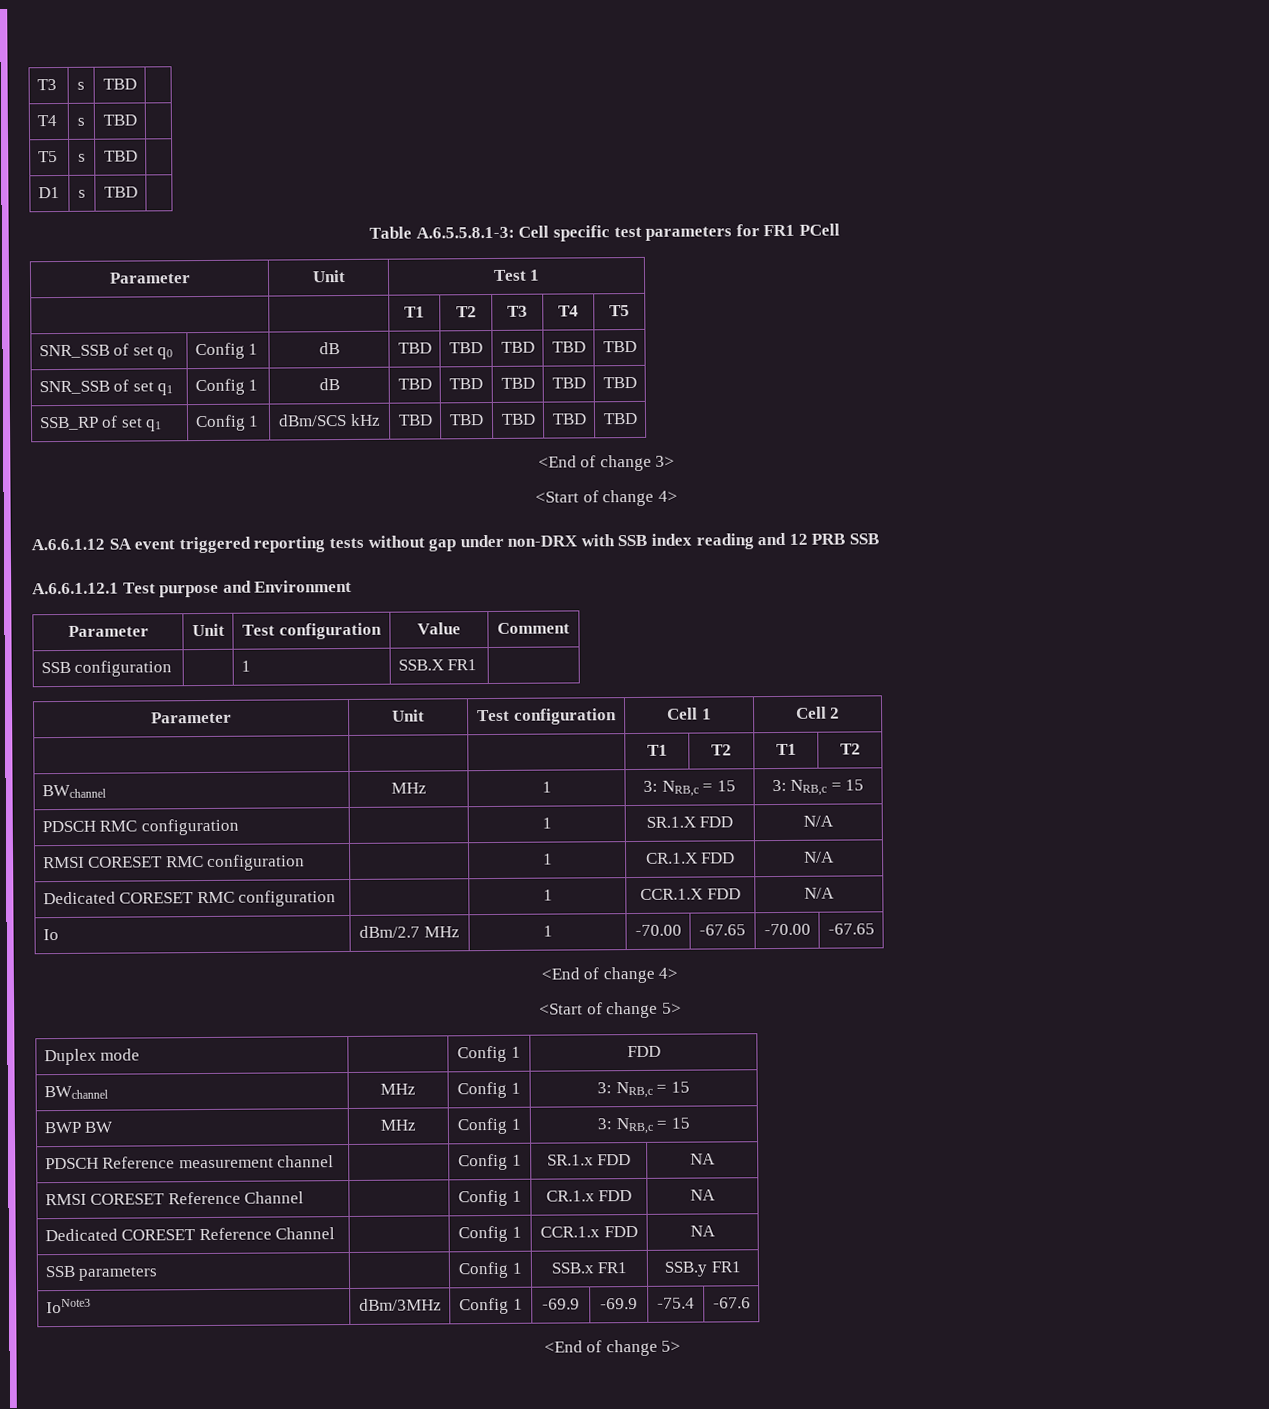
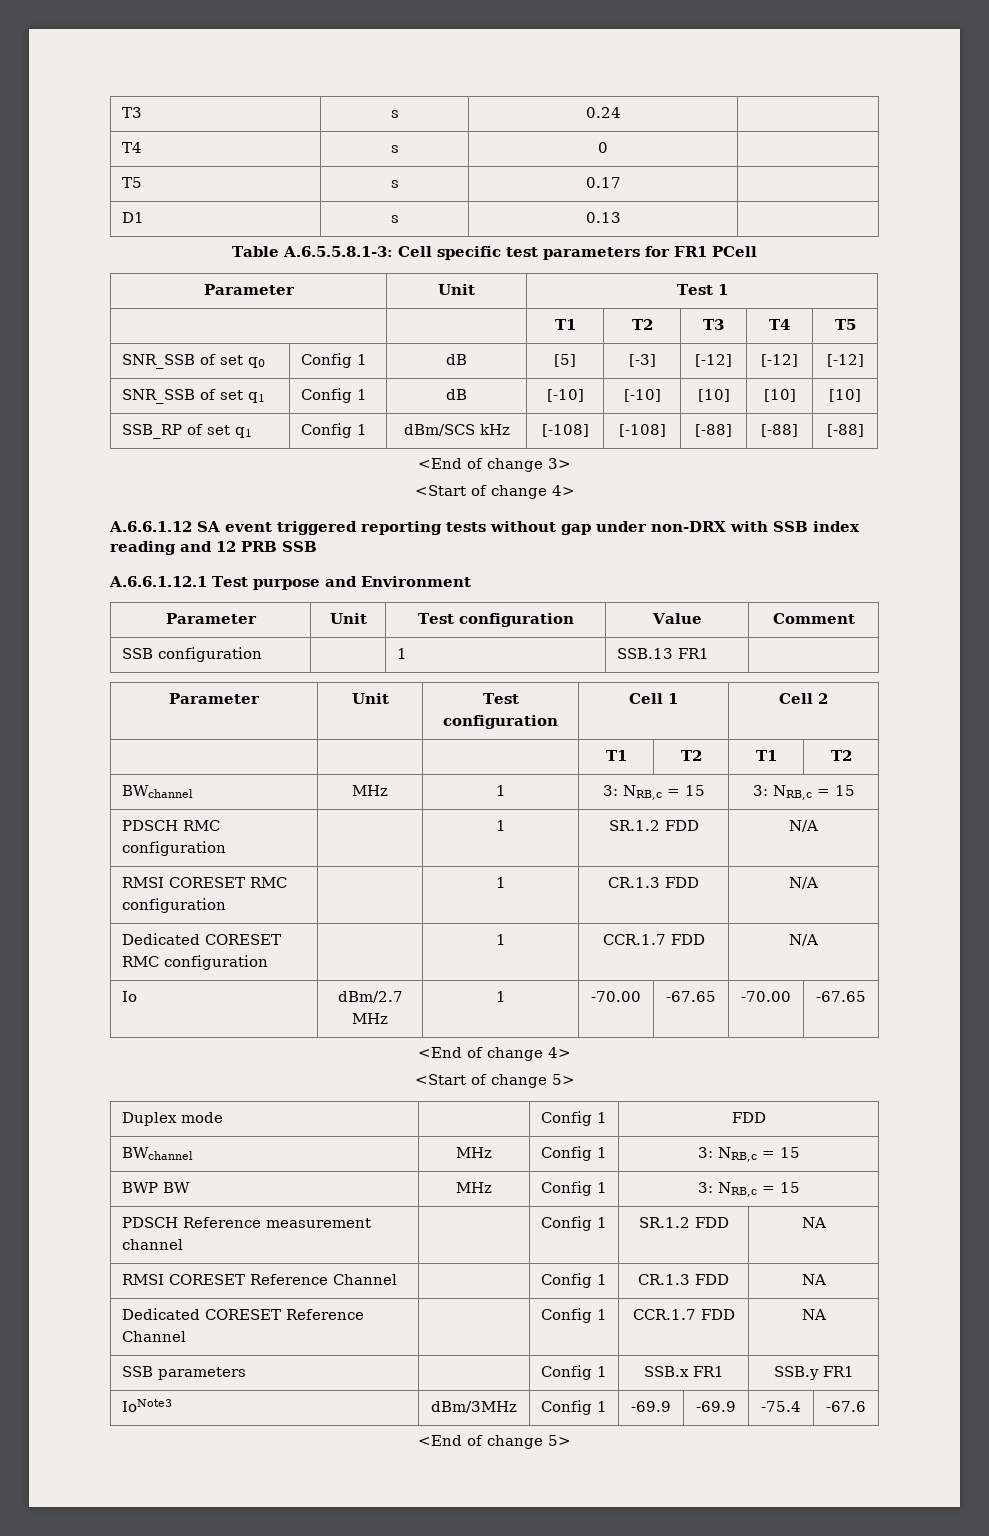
- T3 | s | TBD |
+ T3 | s | 0.24 |
- T4 | s | TBD |
+ T4 | s | 0 |
- T5 | s | TBD |
+ T5 | s | 0.17 |
- D1 | s | TBD |
+ D1 | s | 0.13 |
- SNR_SSB of set q0 | Config 1 | dB | TBD | TBD | TBD | TBD | TBD
+ SNR_SSB of set q0 | Config 1 | dB | [5] | [-3] | [-12] | [-12] | [-12]
- SNR_SSB of set q1 | Config 1 | dB | TBD | TBD | TBD | TBD | TBD
+ SNR_SSB of set q1 | Config 1 | dB | [-10] | [-10] | [10] | [10] | [10]
- SSB_RP of set q1 | Config 1 | dBm/SCS kHz | TBD | TBD | TBD | TBD | TBD
+ SSB_RP of set q1 | Config 1 | dBm/SCS kHz | [-108] | [-108] | [-88] | [-88] | [-88]
- SSB configuration | | 1 | SSB.X FR1 |
+ SSB configuration | | 1 | SSB.13 FR1 |
- PDSCH RMC configuration | | 1 | SR.1.X FDD | N/A
+ PDSCH RMC configuration | | 1 | SR.1.2 FDD | N/A
- RMSI CORESET RMC configuration | | 1 | CR.1.X FDD | N/A
+ RMSI CORESET RMC configuration | | 1 | CR.1.3 FDD | N/A
- Dedicated CORESET RMC configuration | | 1 | CCR.1.X FDD | N/A
+ Dedicated CORESET RMC configuration | | 1 | CCR.1.7 FDD | N/A
- PDSCH Reference measurement channel | | Config 1 | SR.1.x FDD | NA
+ PDSCH Reference measurement channel | | Config 1 | SR.1.2 FDD | NA
- RMSI CORESET Reference Channel | | Config 1 | CR.1.x FDD | NA
+ RMSI CORESET Reference Channel | | Config 1 | CR.1.3 FDD | NA
- Dedicated CORESET Reference Channel | | Config 1 | CCR.1.x FDD | NA
+ Dedicated CORESET Reference Channel | | Config 1 | CCR.1.7 FDD | NA

